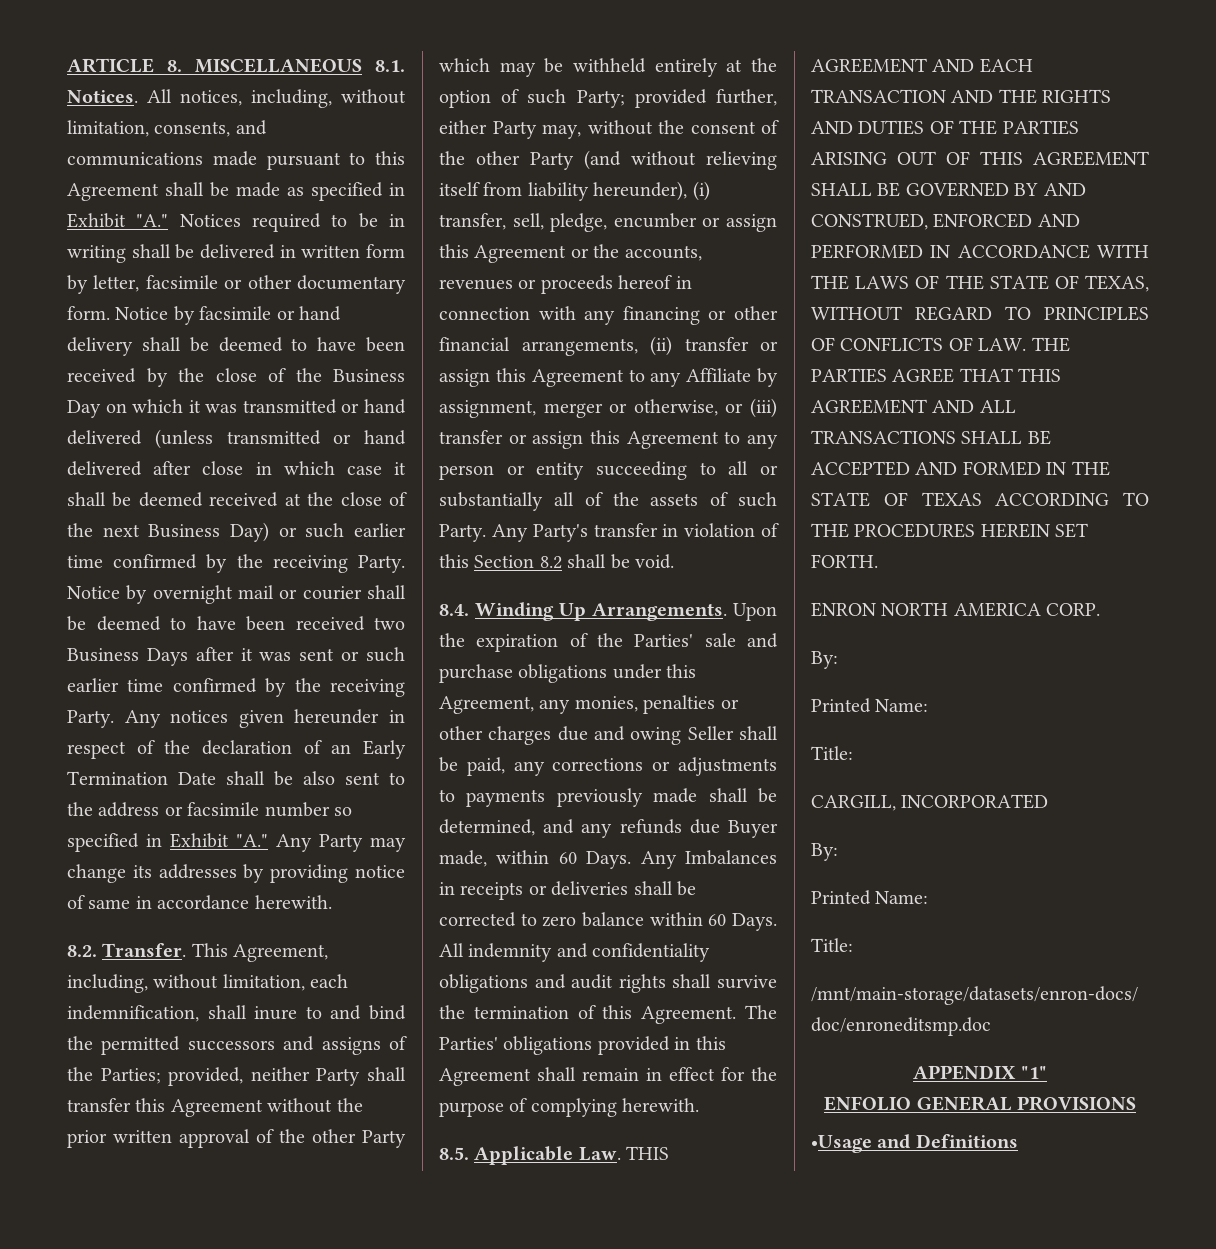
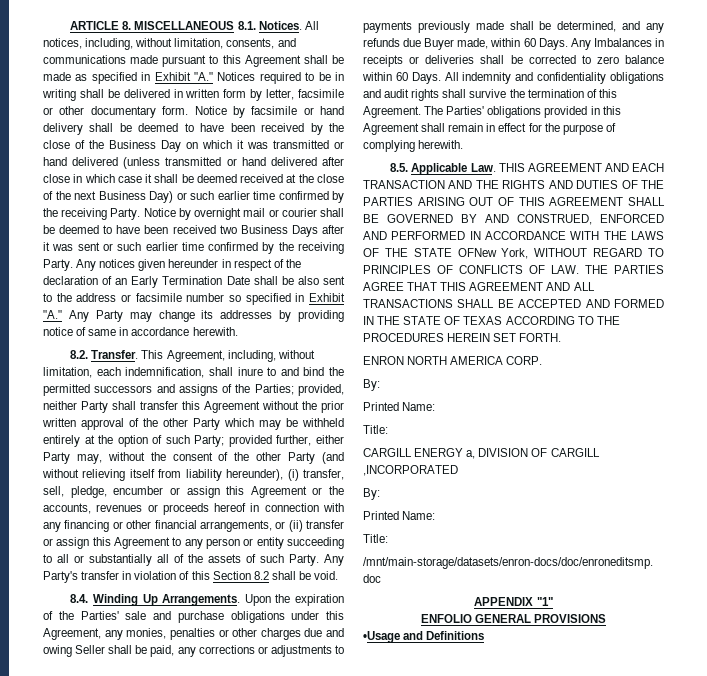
- provided further, either Party may, without the consent of the other Party (and without relieving itself from liability hereunder), (i) transfer, sell, pledge, encumber or assign this Agreement or the accounts, revenues or proceeds hereof in connection with any financing or other financial arrangements, (ii) transfer or assign this Agreement to any Affiliate by assignment, merger or otherwise, or (iii) transfer or assign this Agreement to any person or entity succeeding to all or substantially all of the assets of such Party.
+ provided further, either Party may, without the consent of the other Party (and without relieving itself from liability hereunder), (i) transfer, sell, pledge, encumber or assign this Agreement or the accounts, revenues or proceeds hereof in connection with any financing or other financial arrangements, or (ii) transfer or assign this Agreement to any person or entity succeeding to all or substantially all of the assets of such Party.
- 8.5. Applicable Law. THIS AGREEMENT AND EACH TRANSACTION AND THE RIGHTS AND DUTIES OF THE PARTIES ARISING OUT OF THIS AGREEMENT SHALL BE GOVERNED BY AND CONSTRUED, ENFORCED AND PERFORMED IN ACCORDANCE WITH THE LAWS OF THE STATE OF TEXAS, WITHOUT REGARD TO PRINCIPLES OF CONFLICTS OF LAW. THE PARTIES AGREE THAT THIS AGREEMENT AND ALL TRANSACTIONS SHALL BE ACCEPTED AND FORMED IN THE STATE OF TEXAS ACCORDING TO THE PROCEDURES HEREIN SET FORTH.
+ 8.5. Applicable Law. THIS AGREEMENT AND EACH TRANSACTION AND THE RIGHTS AND DUTIES OF THE PARTIES ARISING OUT OF THIS AGREEMENT SHALL BE GOVERNED BY AND CONSTRUED, ENFORCED AND PERFORMED IN ACCORDANCE WITH THE LAWS OF THE STATE OFNew York, WITHOUT REGARD TO PRINCIPLES OF CONFLICTS OF LAW. THE PARTIES AGREE THAT THIS AGREEMENT AND ALL TRANSACTIONS SHALL BE ACCEPTED AND FORMED IN THE STATE OF TEXAS ACCORDING TO THE PROCEDURES HEREIN SET FORTH.
- CARGILL, INCORPORATED
+ CARGILL ENERGY a, DIVISION OF CARGILL ,INCORPORATED

